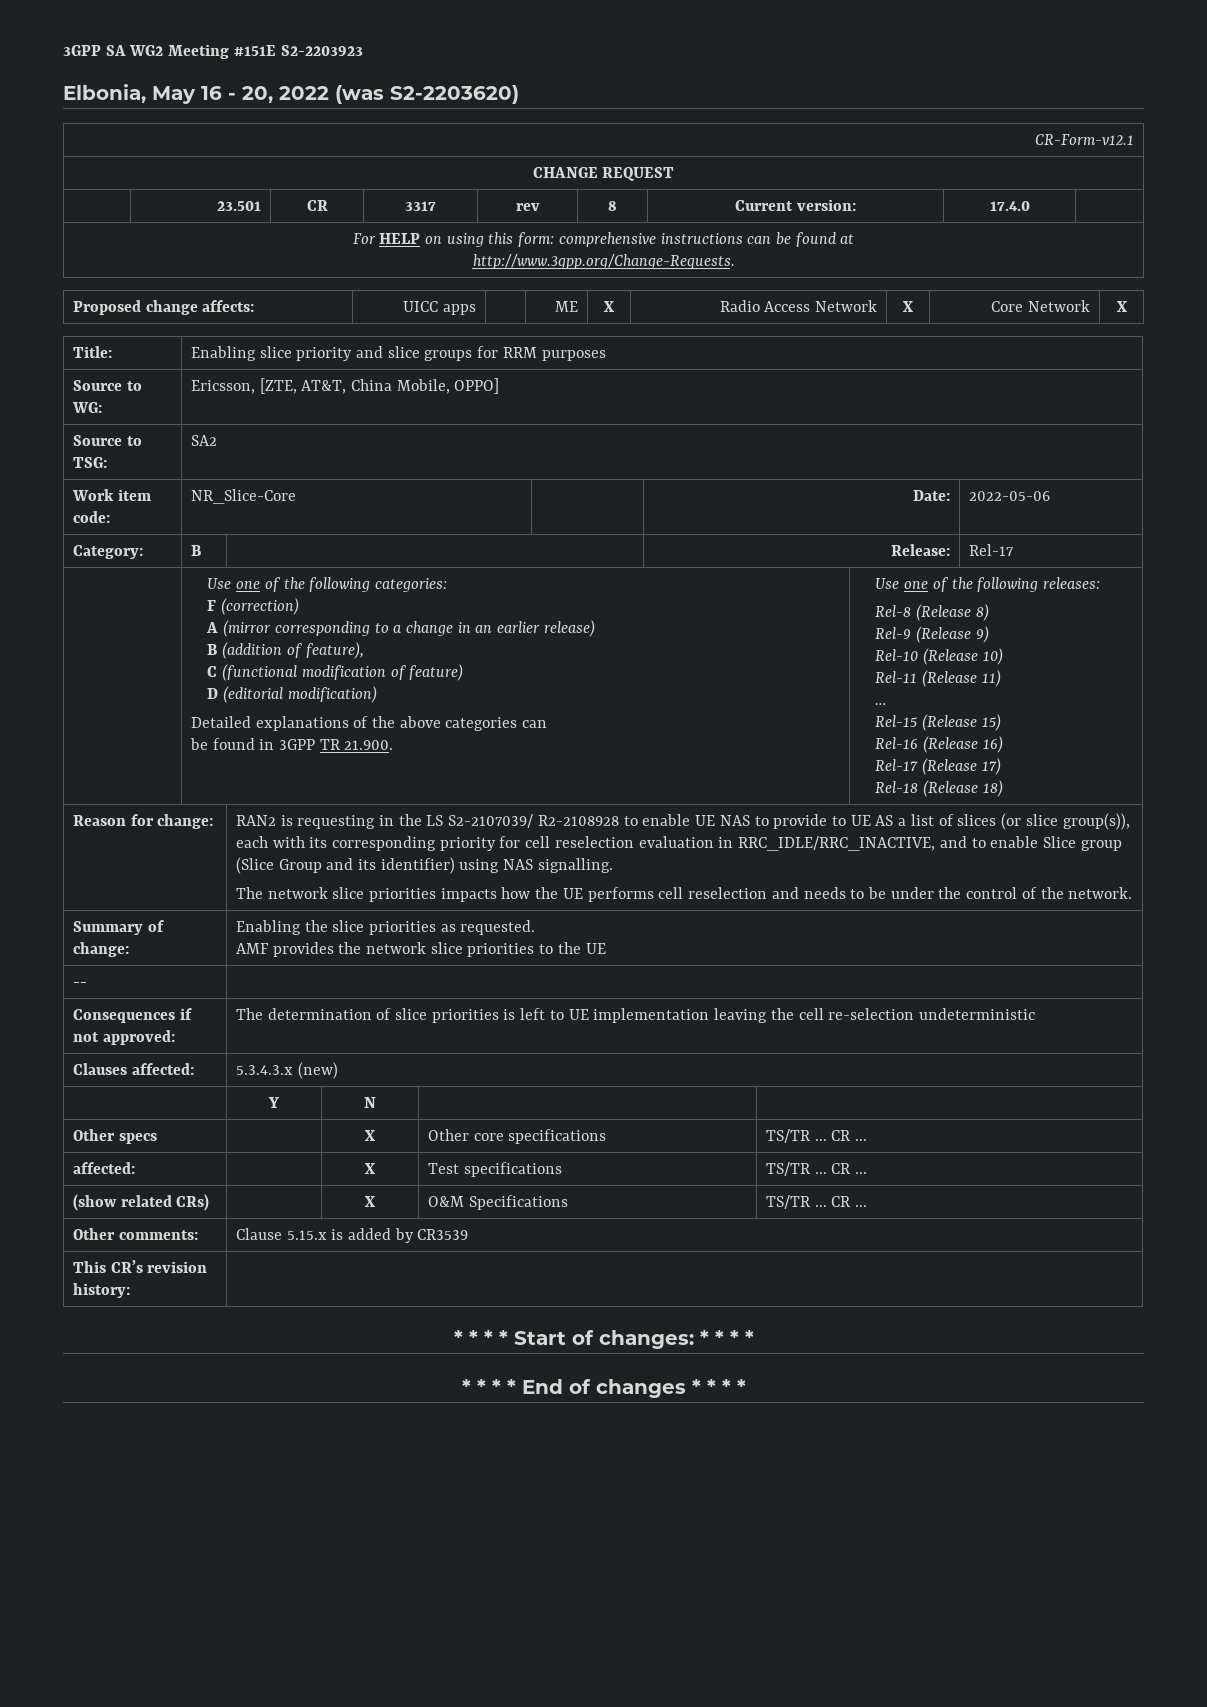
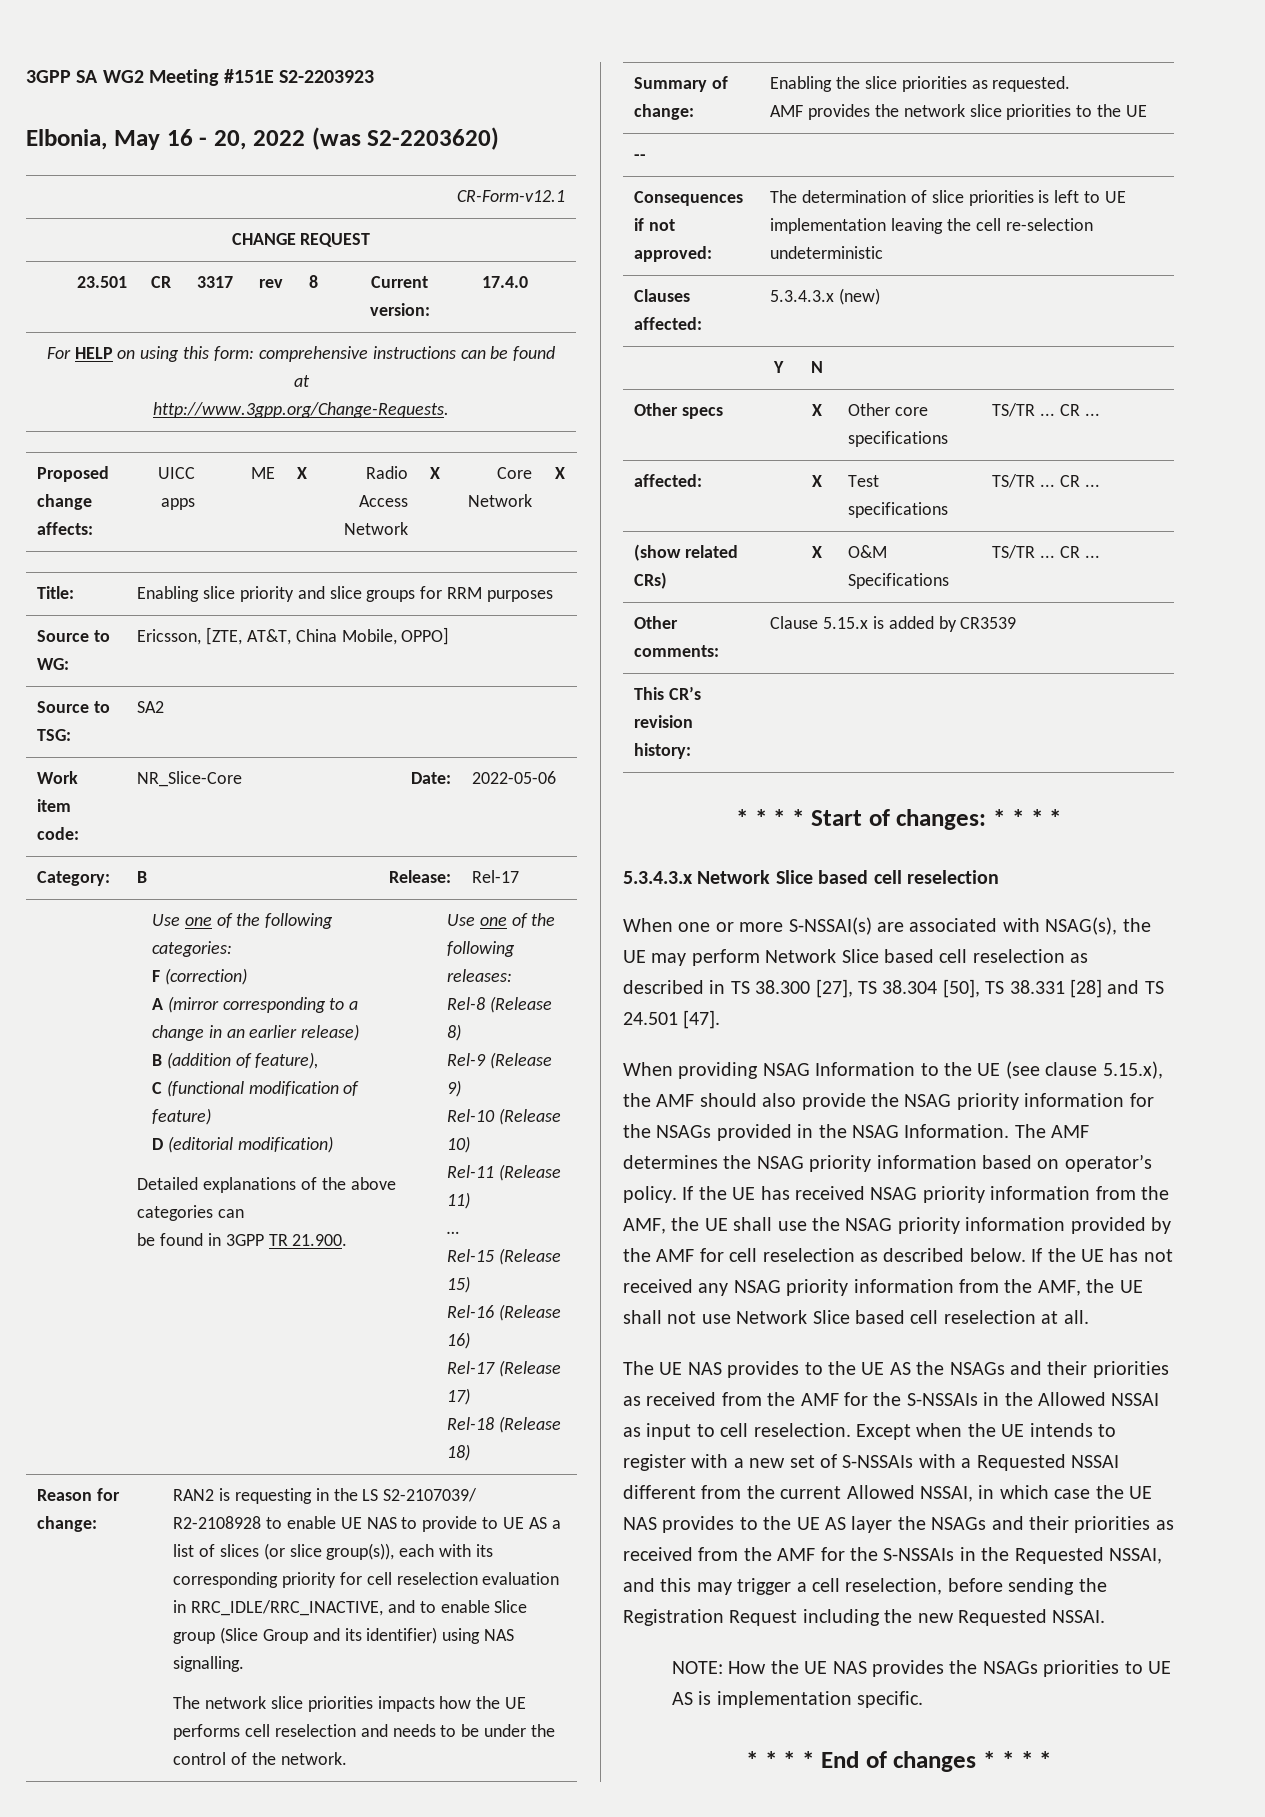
+ 5.3.4.3.x Network Slice based cell reselection
+ When one or more S-NSSAI(s) are associated with NSAG(s), the UE may perform Network Slice based cell reselection as described in TS 38.300 [27], TS 38.304 [50], TS 38.331 [28] and TS 24.501 [47].
+ When providing NSAG Information to the UE (see clause 5.15.x), the AMF should also provide the NSAG priority information for the NSAGs provided in the NSAG Information. The AMF determines the NSAG priority information based on operator’s policy. If the UE has received NSAG priority information from the AMF, the UE shall use the NSAG priority information provided by the AMF for cell reselection as described below. If the UE has not received any NSAG priority information from the AMF, the UE shall not use Network Slice based cell reselection at all.
+ The UE NAS provides to the UE AS the NSAGs and their priorities as received from the AMF for the S-NSSAIs in the Allowed NSSAI as input to cell reselection. Except when the UE intends to register with a new set of S-NSSAIs with a Requested NSSAI different from the current Allowed NSSAI, in which case the UE NAS provides to the UE AS layer the NSAGs and their priorities as received from the AMF for the S-NSSAIs in the Requested NSSAI, and this may trigger a cell reselection, before sending the Registration Request including the new Requested NSSAI.
+ NOTE: How the UE NAS provides the NSAGs priorities to UE AS is implementation specific.

